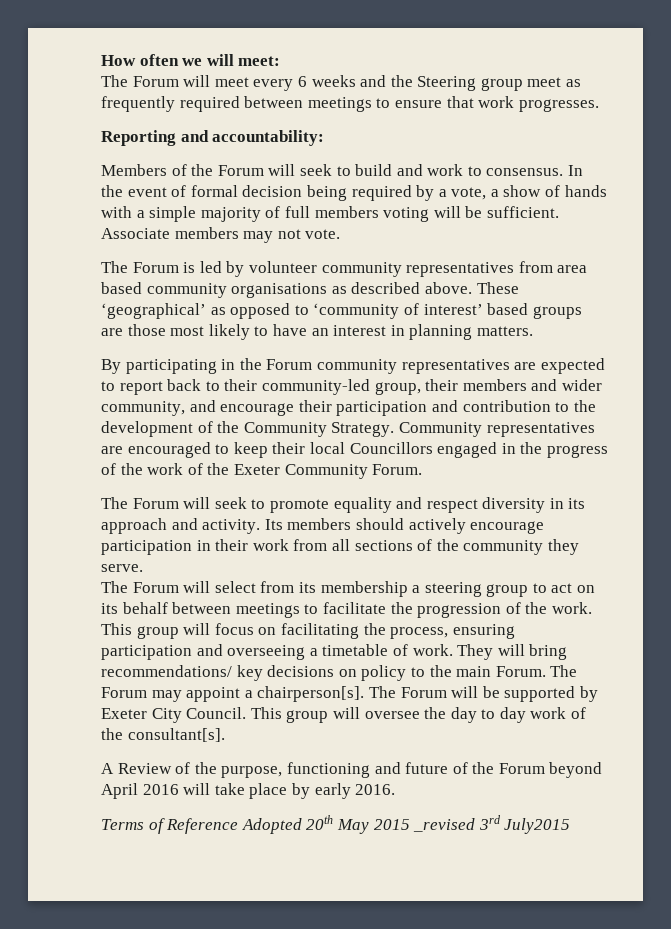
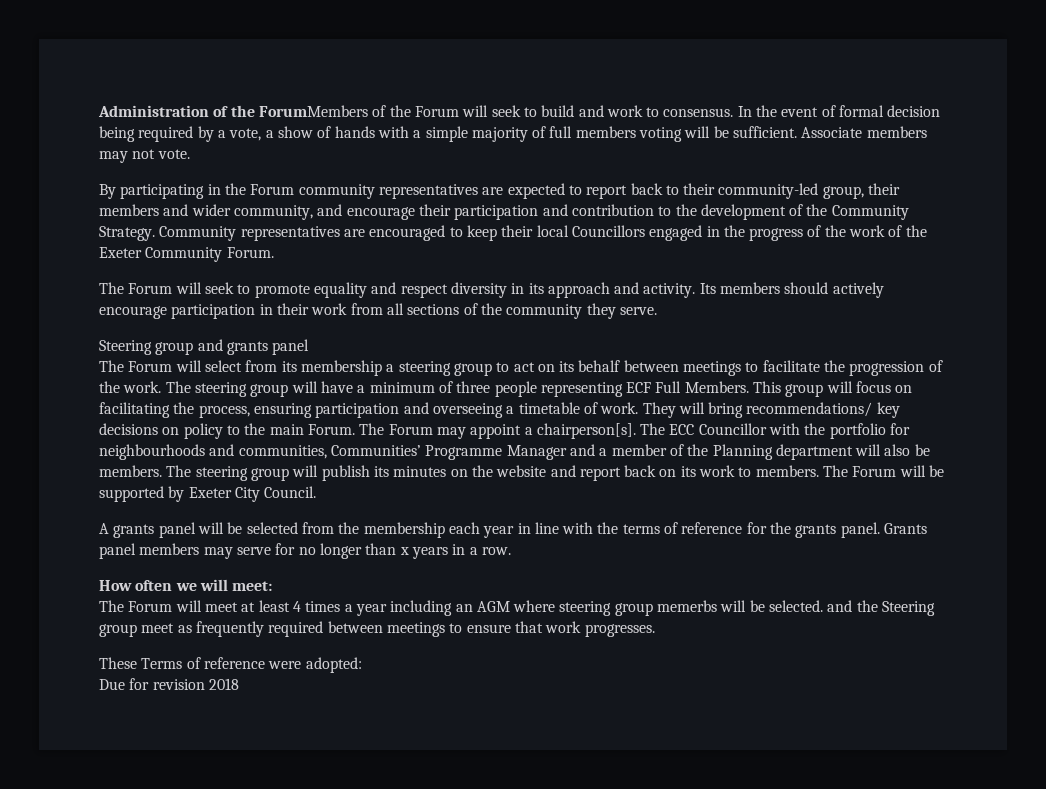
- How often we will meet:
- The Forum will meet every 6 weeks and the Steering group meet as frequently required between meetings to ensure that work progresses.
- Reporting and accountability:
- Members of the Forum will seek to build and work to consensus.
+ Administration of the ForumMembers of the Forum will seek to build and work to consensus.
- The Forum is led by volunteer community representatives from area based community organisations as described above. These ‘geographical’ as opposed to ‘community of interest’ based groups are those most likely to have an interest in planning matters.
+ Steering group and grants panel
+ The steering group will have a minimum of three people representing ECF Full Members.
- The Forum will be supported by Exeter City Council. This group will oversee the day to day work of the consultant[s].
- A Review of the purpose, functioning and future of the Forum beyond April 2016 will take place by early 2016.
- Terms of Reference Adopted 20th May 2015 _revised 3rd July2015
+ The ECC Councillor with the portfolio for neighbourhoods and communities, Communities’ Programme Manager and a member of the Planning department will also be members. The steering group will publish its minutes on the website and report back on its work to members. The Forum will be supported by Exeter City Council.
+ A grants panel will be selected from the membership each year in line with the terms of reference for the grants panel. Grants panel members may serve for no longer than x years in a row.
+ How often we will meet:
+ The Forum will meet at least 4 times a year including an AGM where steering group memerbs will be selected. and the Steering group meet as frequently required between meetings to ensure that work progresses.
+ These Terms of reference were adopted:
+ Due for revision 2018

